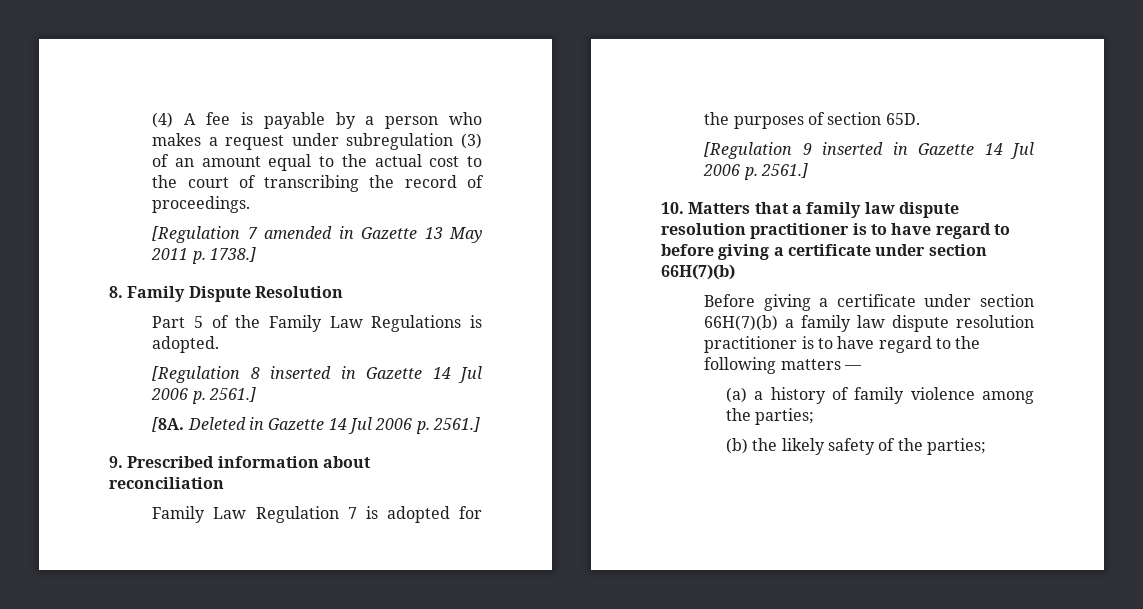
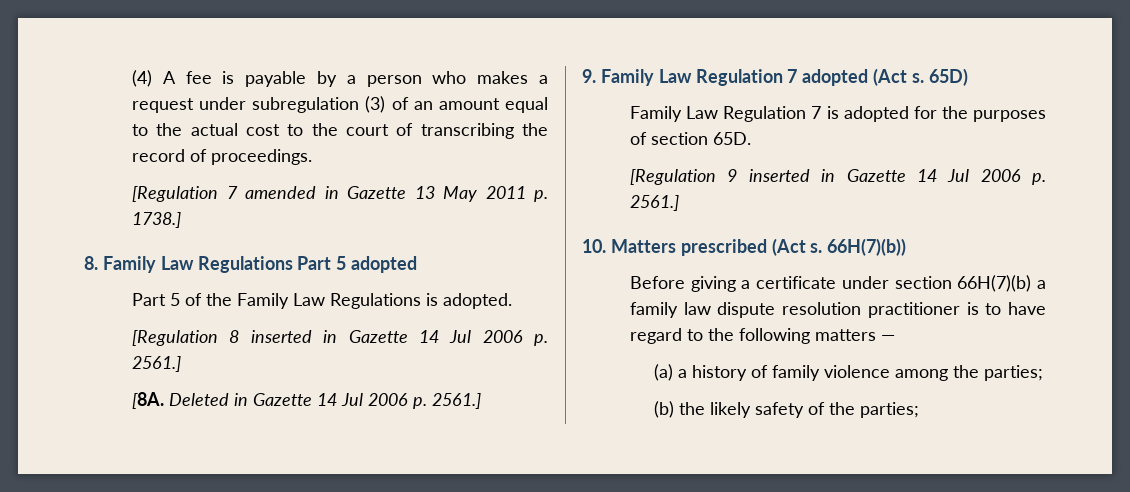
- 8. Family Dispute Resolution
+ 8. Family Law Regulations Part 5 adopted
- 9. Prescribed information about reconciliation
+ 9. Family Law Regulation 7 adopted (Act s. 65D)
- 10. Matters that a family law dispute resolution practitioner is to have regard to before giving a certificate under section 66H(7)(b)
+ 10. Matters prescribed (Act s. 66H(7)(b))

